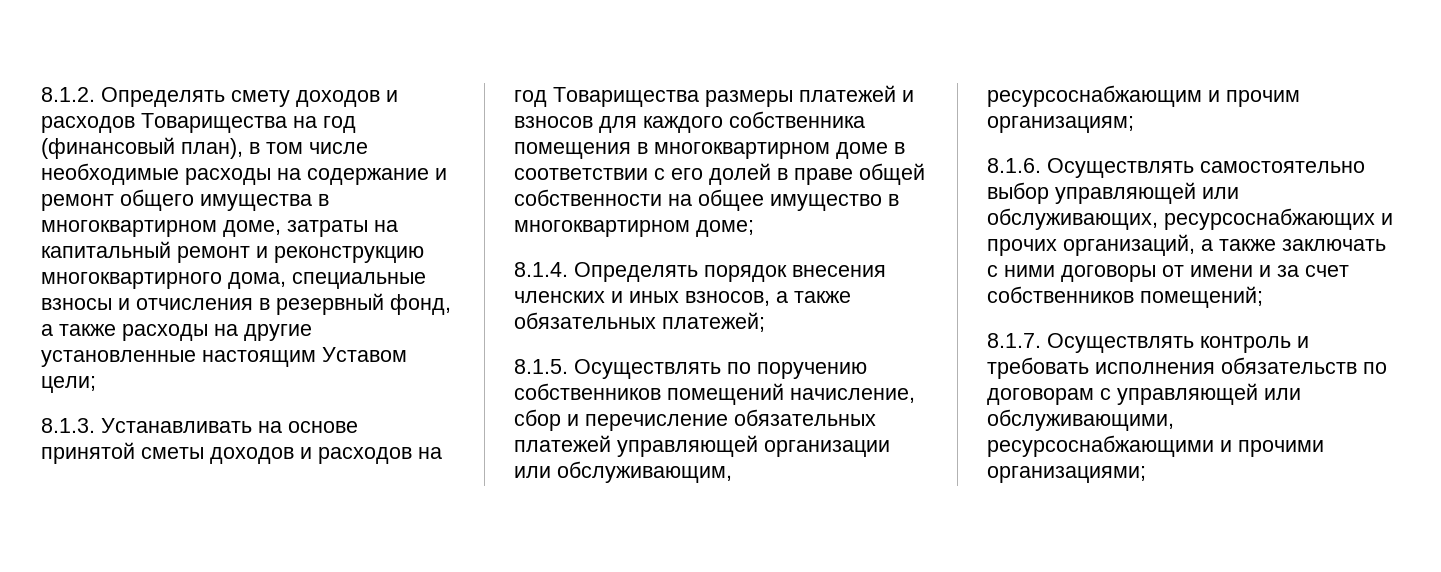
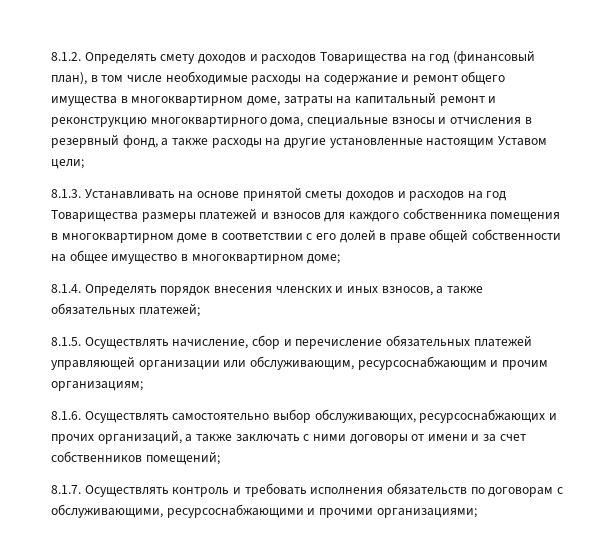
- 8.1.5. Осуществлять по поручению собственников помещений начисление, сбор и перечисление обязательных платежей управляющей организации или обслуживающим, ресурсоснабжающим и прочим организациям;
+ 8.1.5. Осуществлять начисление, сбор и перечисление обязательных платежей управляющей организации или обслуживающим, ресурсоснабжающим и прочим организациям;
- 8.1.6. Осуществлять самостоятельно выбор управляющей или обслуживающих, ресурсоснабжающих и прочих организаций, а также заключать с ними договоры от имени и за счет собственников помещений;
+ 8.1.6. Осуществлять самостоятельно выбор обслуживающих, ресурсоснабжающих и прочих организаций, а также заключать с ними договоры от имени и за счет собственников помещений;
- 8.1.7. Осуществлять контроль и требовать исполнения обязательств по договорам с управляющей или обслуживающими, ресурсоснабжающими и прочими организациями;
+ 8.1.7. Осуществлять контроль и требовать исполнения обязательств по договорам с обслуживающими, ресурсоснабжающими и прочими организациями;

